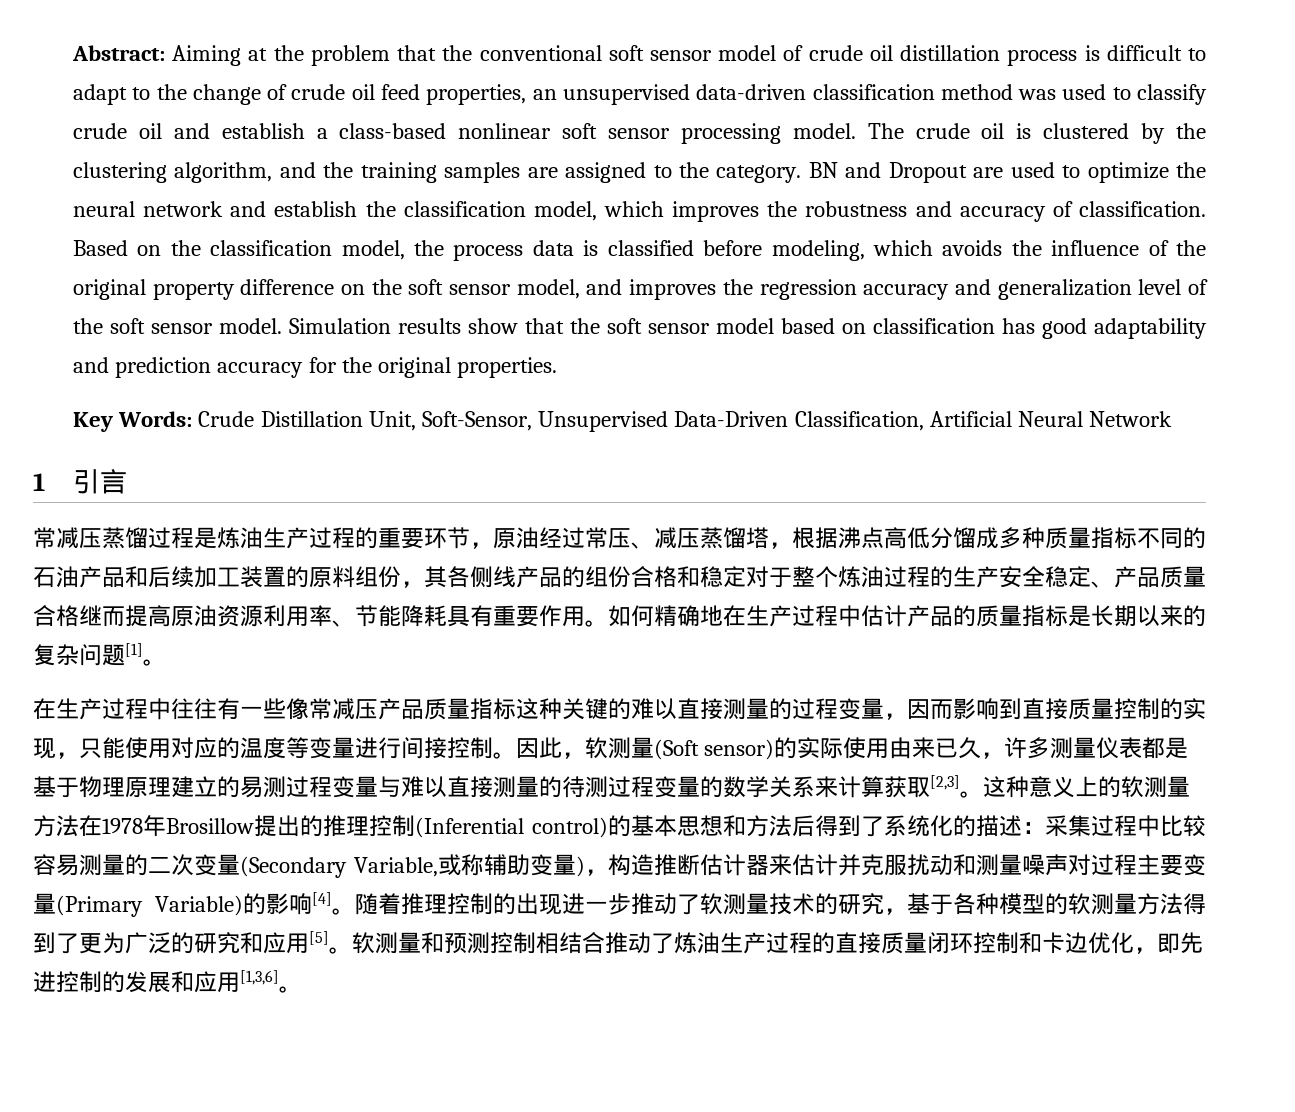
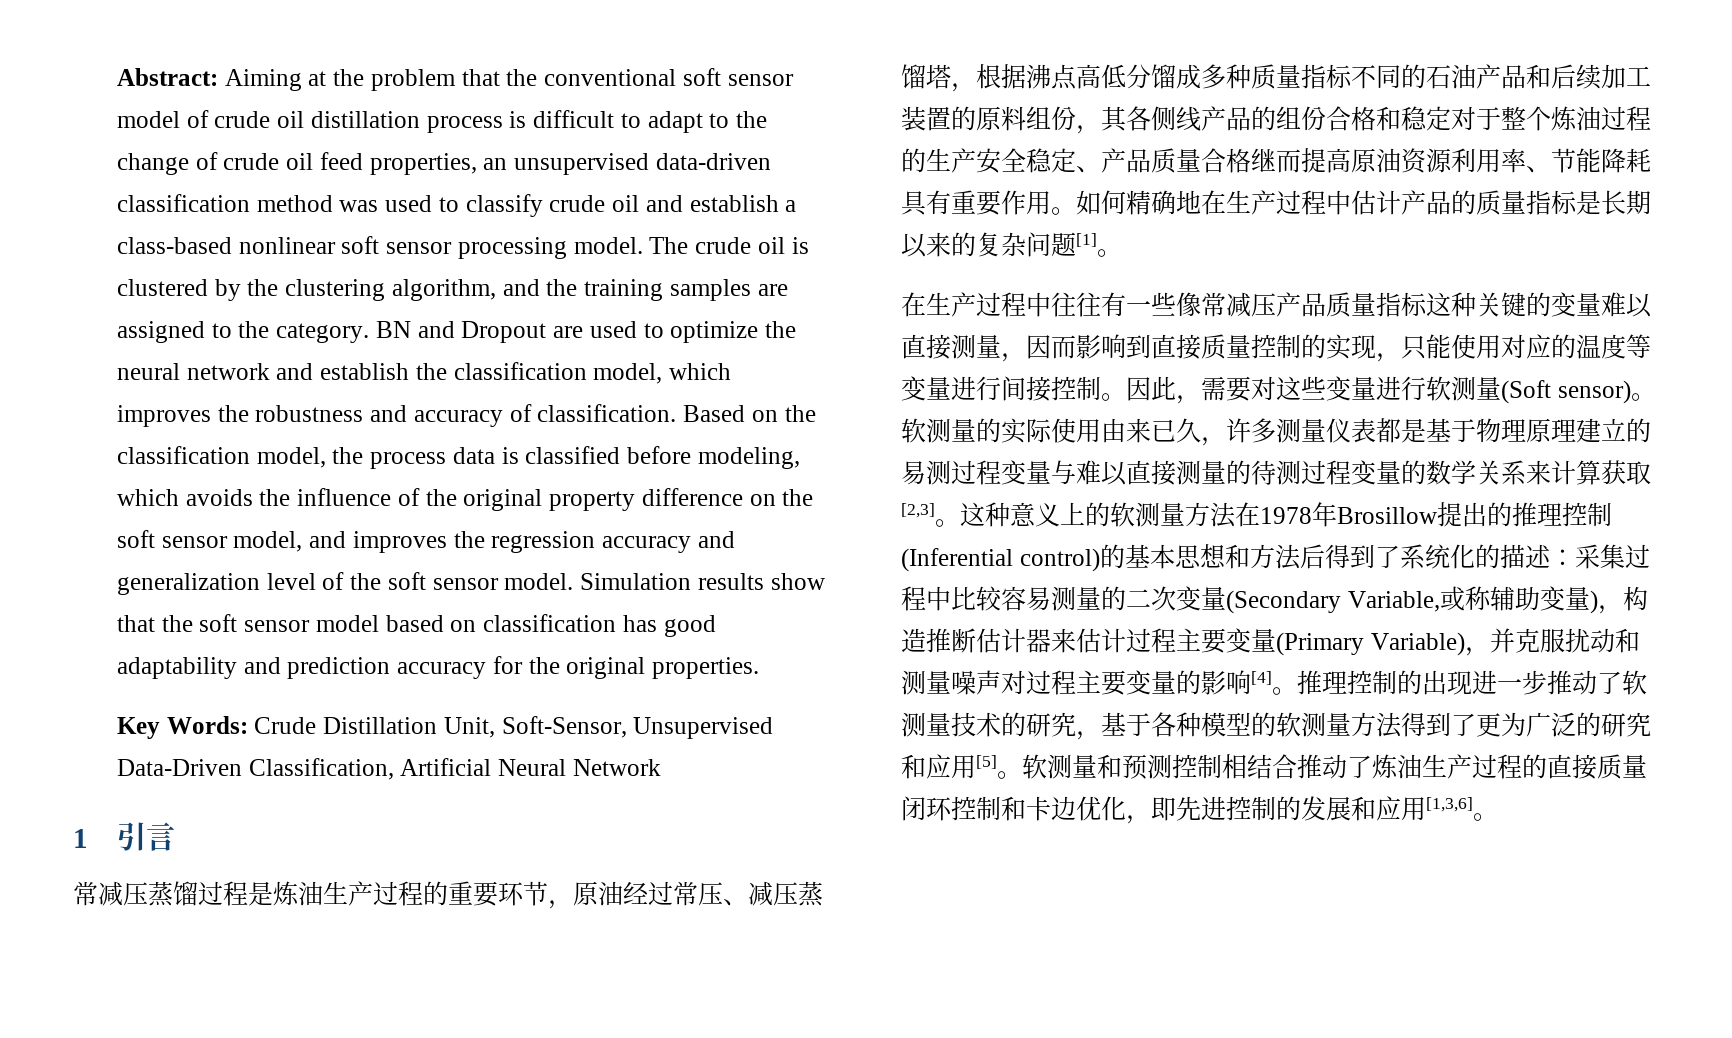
- 在生产过程中往往有一些像常减压产品质量指标这种关键的难以直接测量的过程变量，因而影响到直接质量控制的实现，只能使用对应的温度等变量进行间接控制。
+ 在生产过程中往往有一些像常减压产品质量指标这种关键的变量难以直接测量，因而影响到直接质量控制的实现，只能使用对应的温度等变量进行间接控制。
- 因此，软测量(Soft sensor)的实际使用由来已久，许多测量仪表都是基于物理原理建立的易测过程变量与难以直接测量的待测过程变量的数学关系来计算获取[2,3]。
+ 因此，需要对这些变量进行软测量(Soft sensor)。软测量的实际使用由来已久，许多测量仪表都是基于物理原理建立的易测过程变量与难以直接测量的待测过程变量的数学关系来计算获取[2,3]。
- 这种意义上的软测量方法在1978年Brosillow提出的推理控制(Inferential control)的基本思想和方法后得到了系统化的描述：采集过程中比较容易测量的二次变量(Secondary Variable,或称辅助变量)，构造推断估计器来估计并克服扰动和测量噪声对过程主要变量(Primary Variable)的影响[4]。
+ 这种意义上的软测量方法在1978年Brosillow提出的推理控制(Inferential control)的基本思想和方法后得到了系统化的描述：采集过程中比较容易测量的二次变量(Secondary Variable,或称辅助变量)，构造推断估计器来估计过程主要变量(Primary Variable)，并克服扰动和测量噪声对过程主要变量的影响[4]。
- 随着推理控制的出现进一步推动了软测量技术的研究，基于各种模型的软测量方法得到了更为广泛的研究和应用[5]。
+ 推理控制的出现进一步推动了软测量技术的研究，基于各种模型的软测量方法得到了更为广泛的研究和应用[5]。

